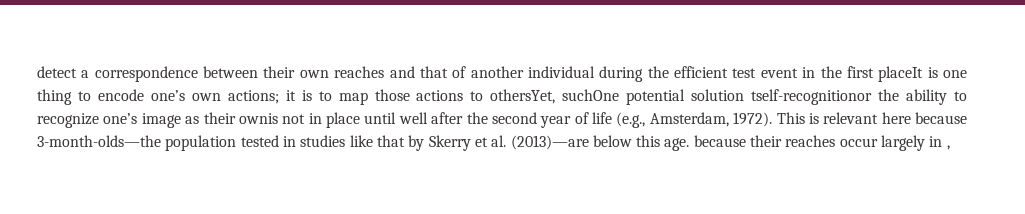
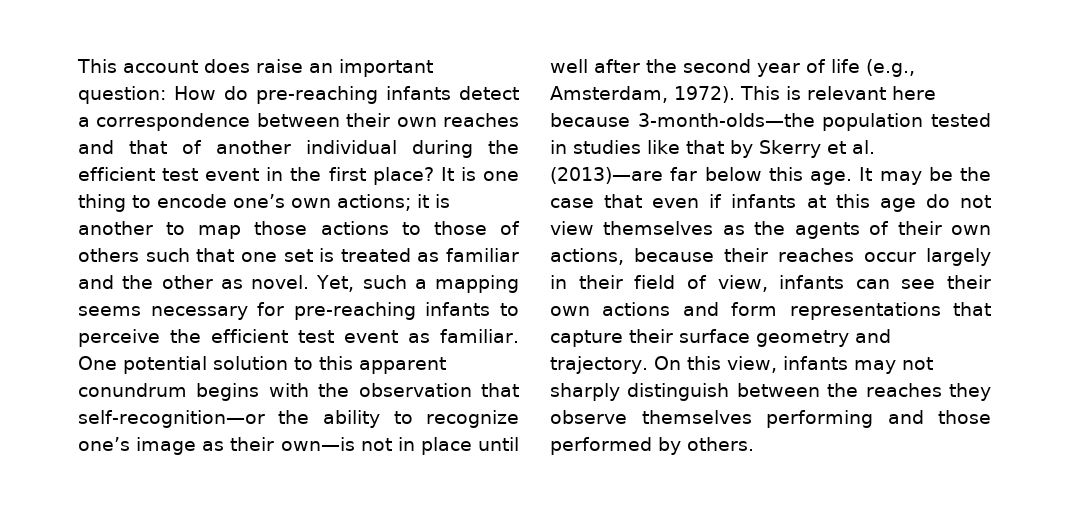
- detect a correspondence between their own reaches and that of another individual during the efficient test event in the first placeIt is one thing to encode one’s own actions; it is to map those actions to othersYet, suchOne potential solution tself-recognitionor the ability to recognize one’s image as their ownis not in place until well after the second year of life (e.g., Amsterdam, 1972).
+ This account does raise an important question: How do pre-reaching infants detect a correspondence between their own reaches and that of another individual during the efficient test event in the first place? It is one thing to encode one’s own actions; it is another to map those actions to those of others such that one set is treated as familiar and the other as novel. Yet, such a mapping seems necessary for pre-reaching infants to perceive the efficient test event as familiar. One potential solution to this apparent conundrum begins with the observation that self-recognition—or the ability to recognize one’s image as their own—is not in place until well after the second year of life (e.g., Amsterdam, 1972).
- This is relevant here because 3-month-olds—the population tested in studies like that by Skerry et al. (2013)—are below this age. because their reaches occur largely in ,
+ This is relevant here because 3-month-olds—the population tested in studies like that by Skerry et al. (2013)—are far below this age. It may be the case that even if infants at this age do not view themselves as the agents of their own actions, because their reaches occur largely in their field of view, infants can see their own actions and form representations that capture their surface geometry and trajectory. On this view, infants may not sharply distinguish between the reaches they observe themselves performing and those performed by others.

